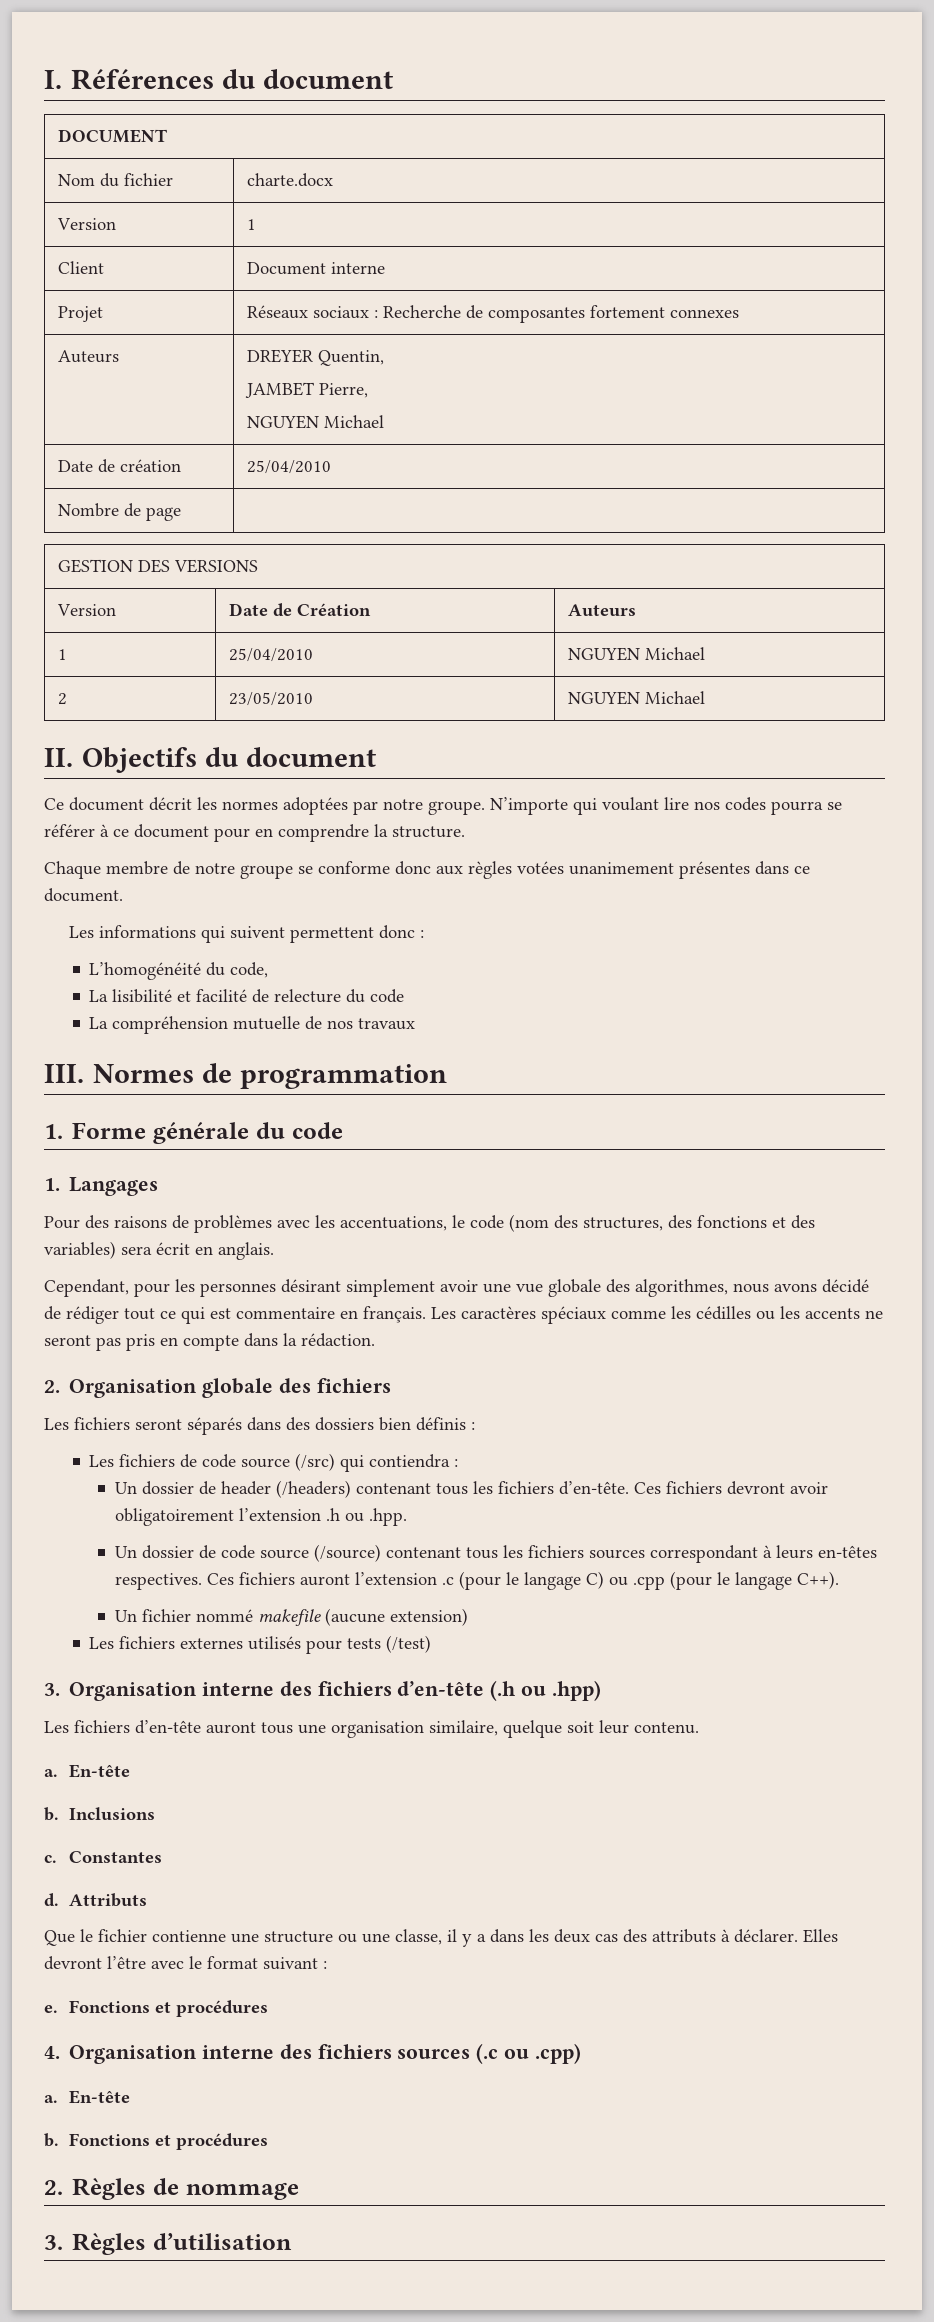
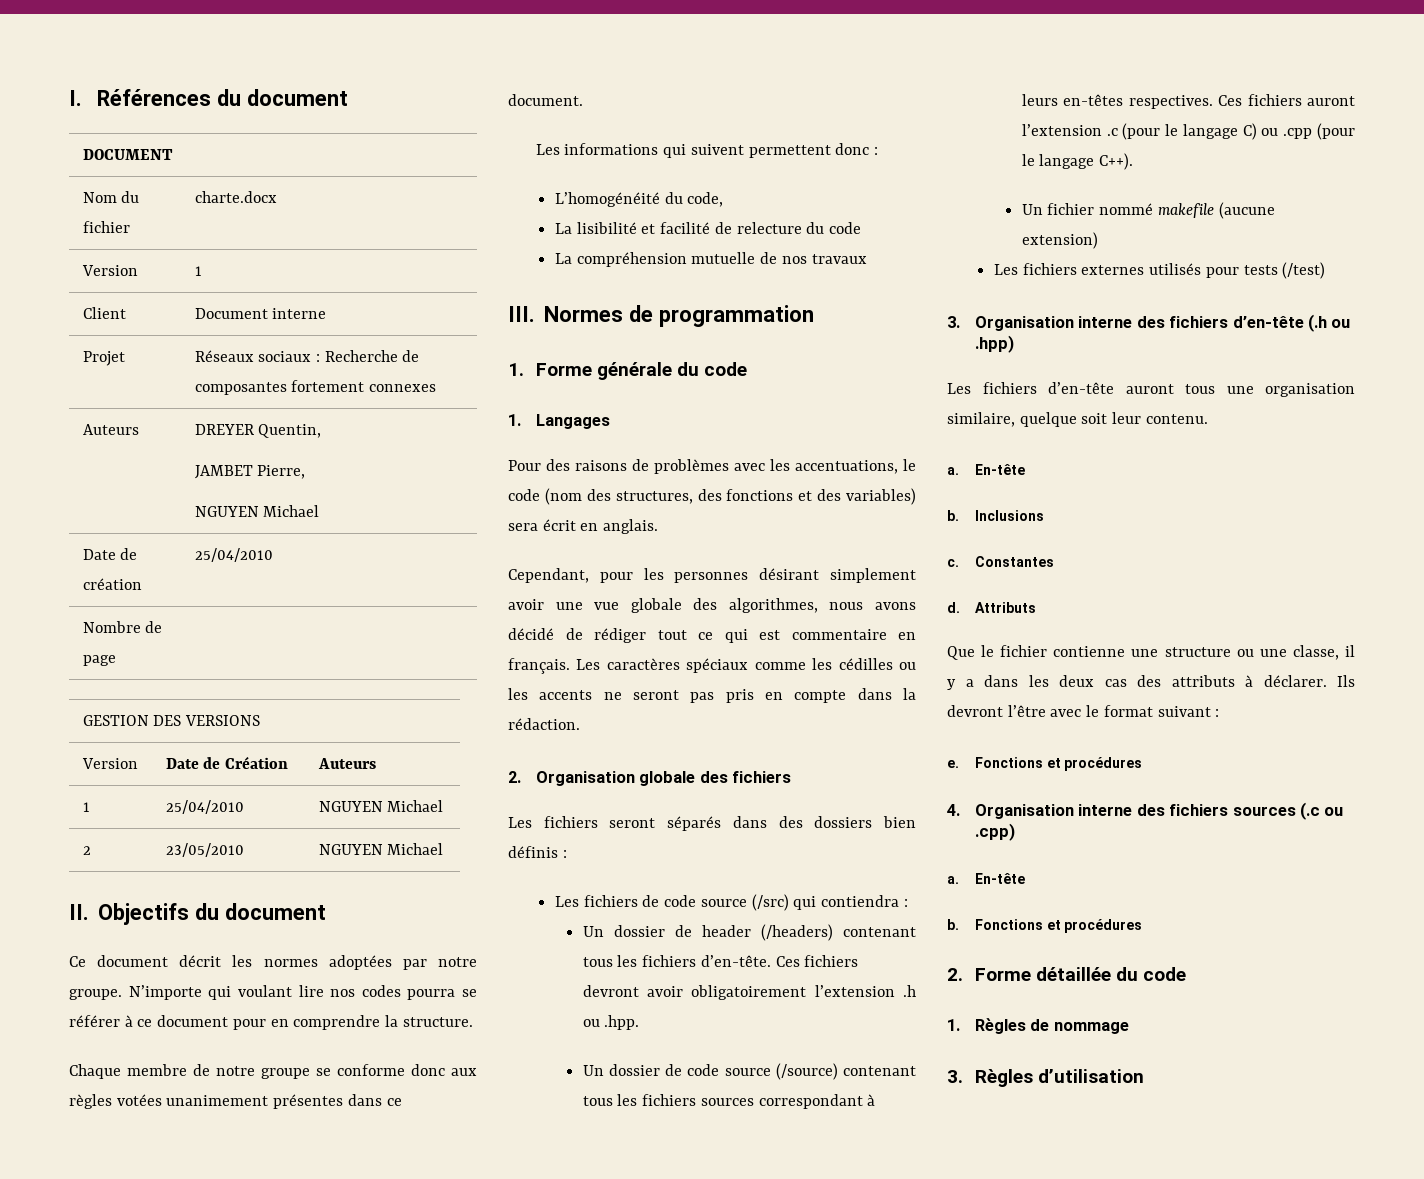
- Elles devront l’être avec le format suivant :
+ Ils devront l’être avec le format suivant :
- 2. Règles de nommage
+ 2. Forme détaillée du code
+ 1. Règles de nommage

